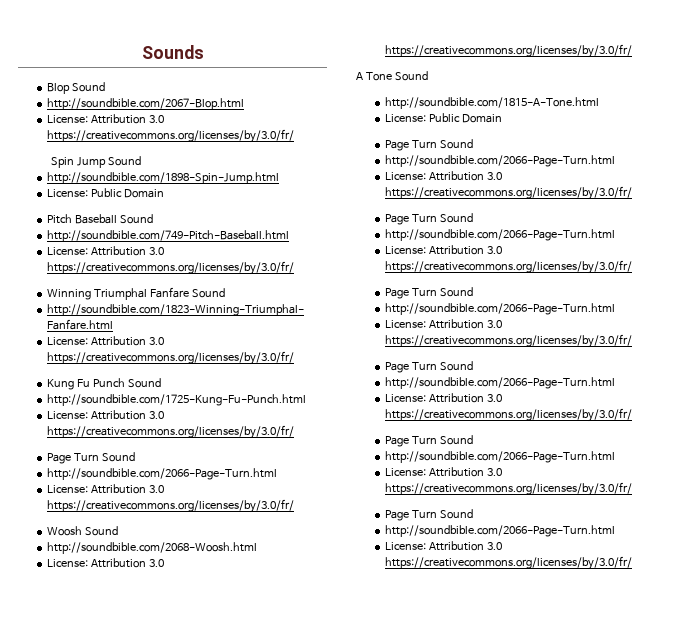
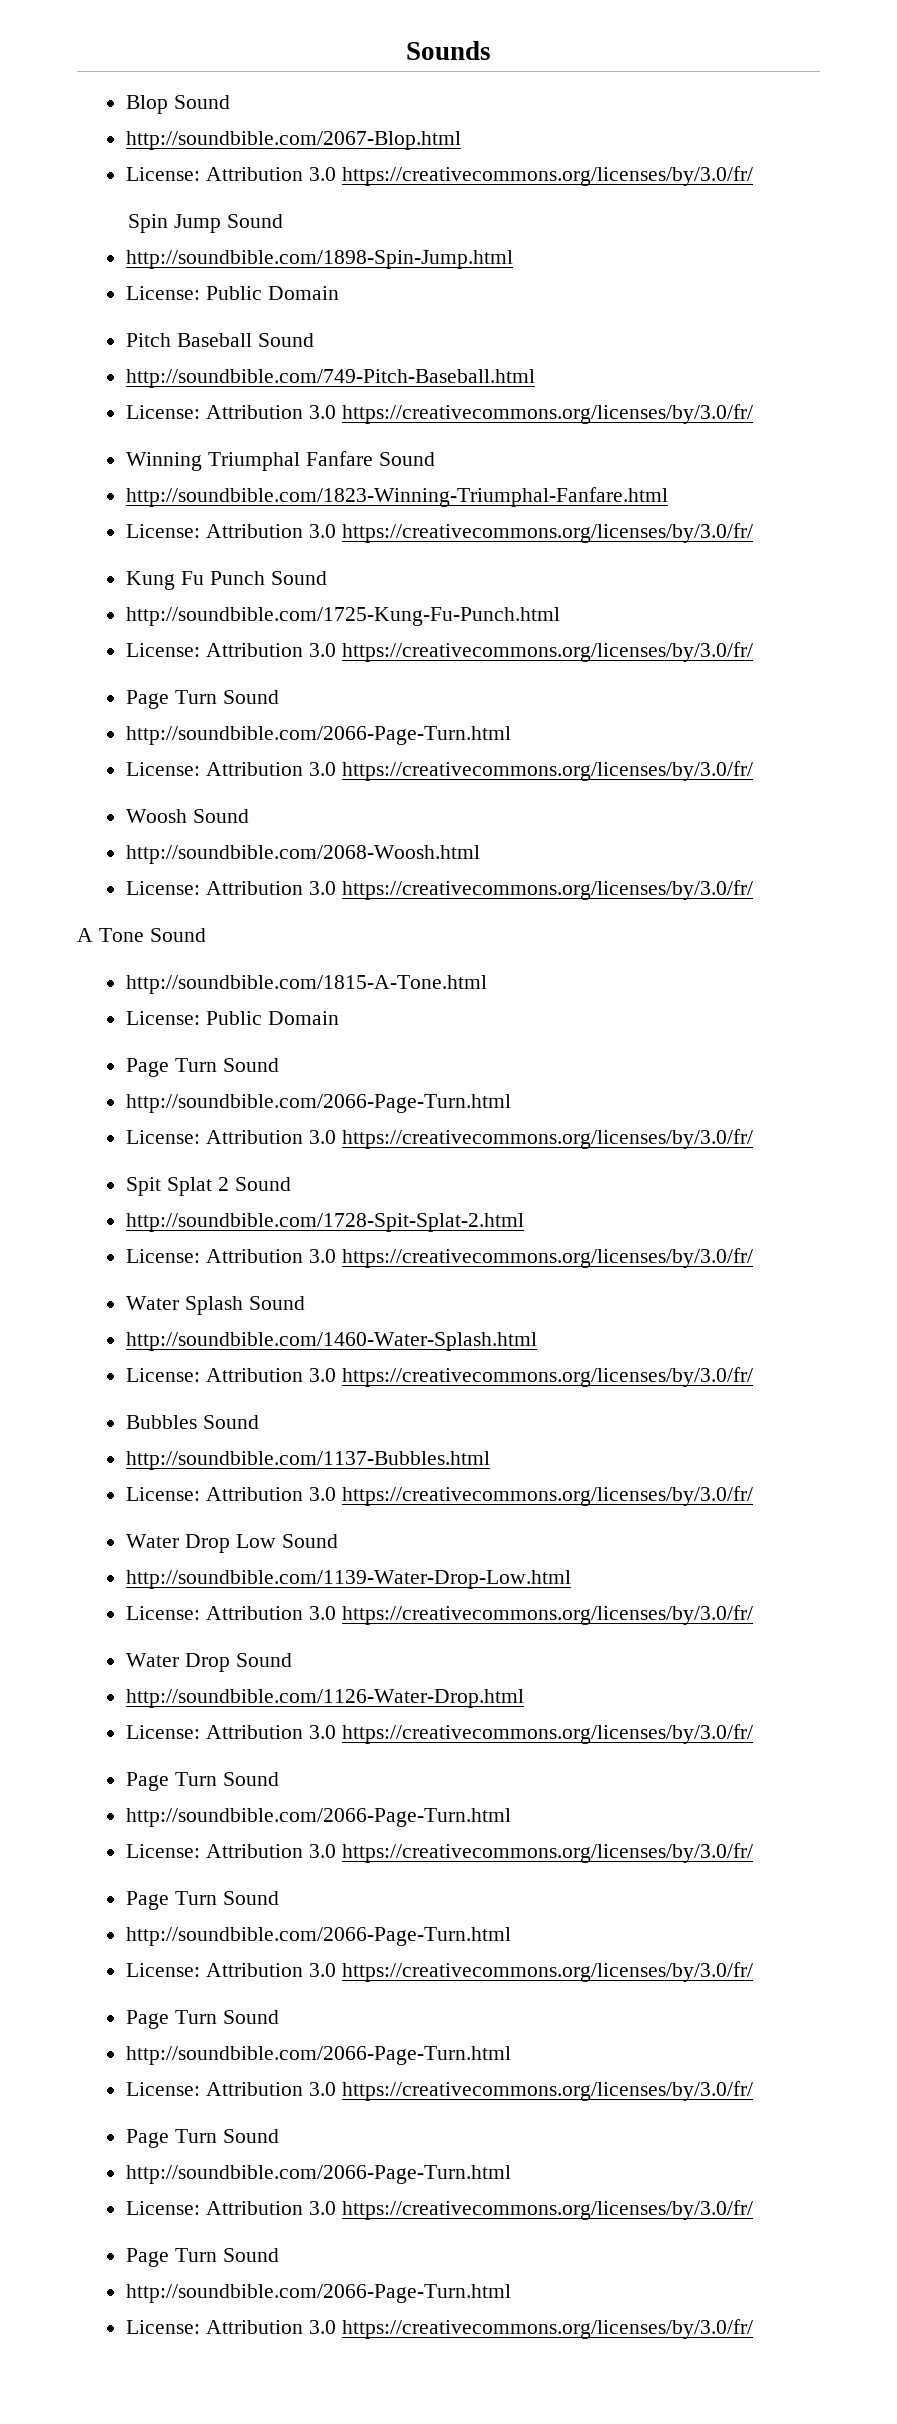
+ Spit Splat 2 Sound
+ http://soundbible.com/1728-Spit-Splat-2.html
+ License: Attribution 3.0 https://creativecommons.org/licenses/by/3.0/fr/
+ Water Splash Sound
+ http://soundbible.com/1460-Water-Splash.html
+ License: Attribution 3.0 https://creativecommons.org/licenses/by/3.0/fr/
+ Bubbles Sound
+ http://soundbible.com/1137-Bubbles.html
+ License: Attribution 3.0 https://creativecommons.org/licenses/by/3.0/fr/
+ Water Drop Low Sound
+ http://soundbible.com/1139-Water-Drop-Low.html
+ License: Attribution 3.0 https://creativecommons.org/licenses/by/3.0/fr/
+ Water Drop Sound
+ http://soundbible.com/1126-Water-Drop.html
+ License: Attribution 3.0 https://creativecommons.org/licenses/by/3.0/fr/

